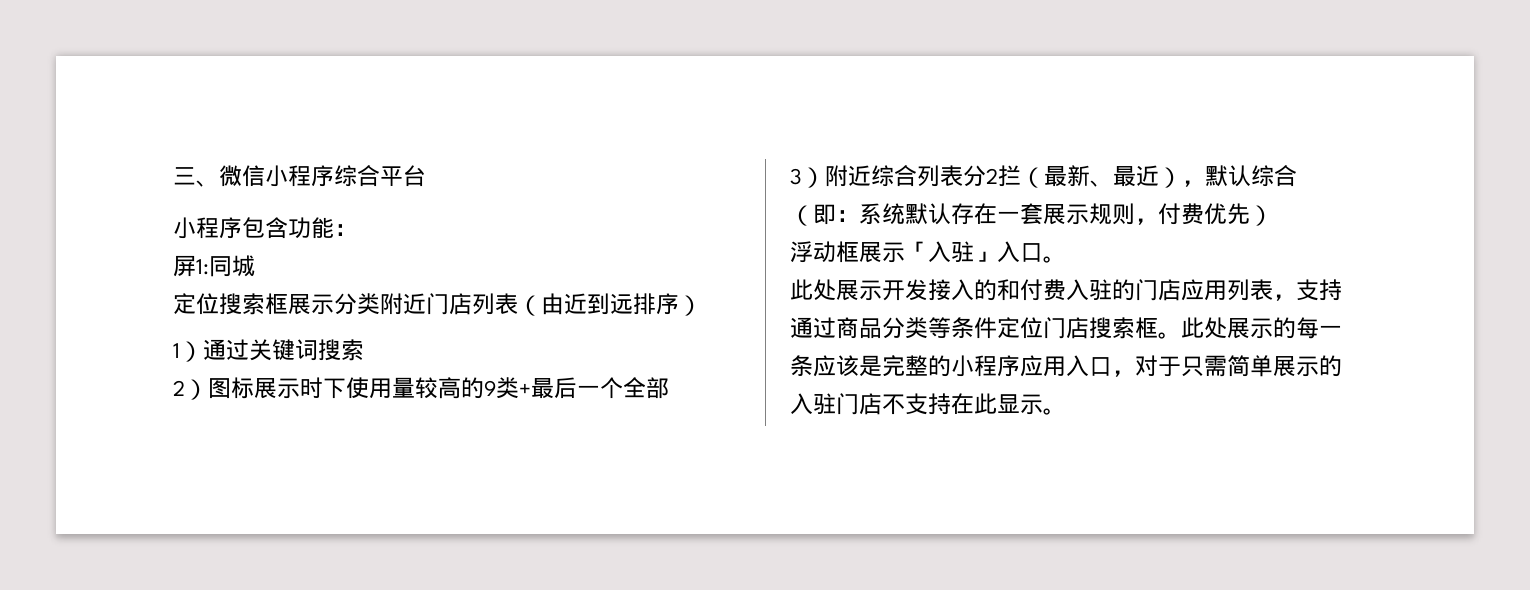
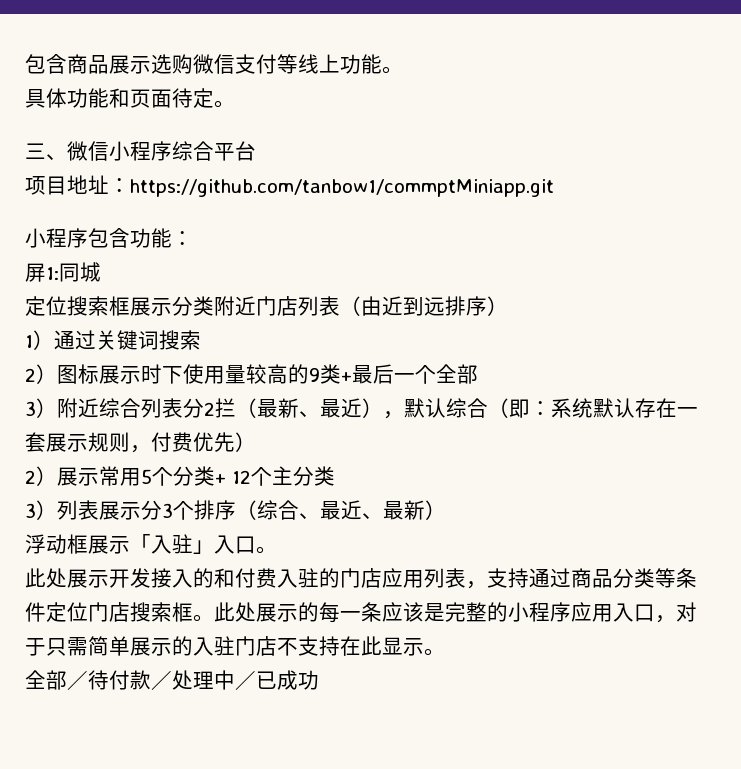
+ 包含商品展示选购微信支付等线上功能。
+ 具体功能和页面待定。
+ 项目地址：https://github.com/tanbow1/commptMiniapp.git
+ 2）展示常用5个分类+ 12个主分类
+ 3）列表展示分3个排序（综合、最近、最新）
+ 全部／待付款／处理中／已成功

